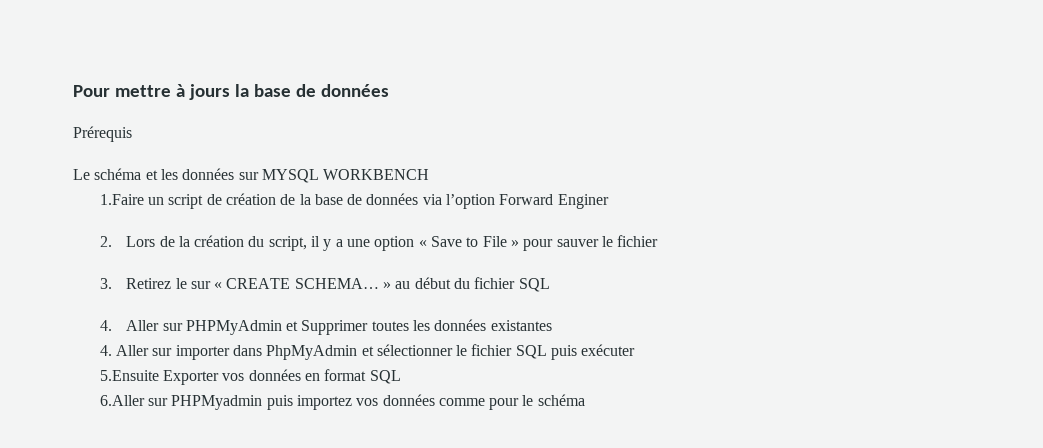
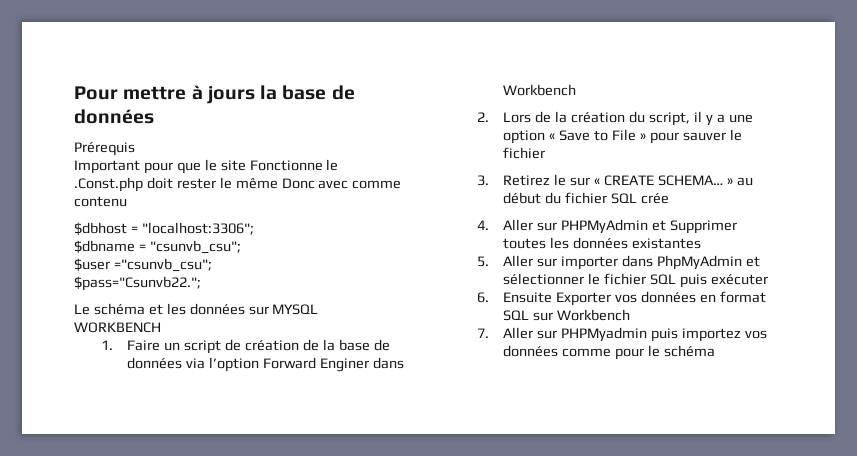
+ Important pour que le site Fonctionne le .Const.php doit rester le même Donc avec comme contenu
+ $dbhost = "localhost:3306";
+ $dbname = "csunvb_csu";
+ $user ="csunvb_csu";
+ $pass="Csunvb22.";
- 1.Faire un script de création de la base de données via l’option Forward Enginer
+ 1. Faire un script de création de la base de données via l’option Forward Enginer dans Workbench
- 3. Retirez le sur « CREATE SCHEMA… » au début du fichier SQL
+ 3. Retirez le sur « CREATE SCHEMA… » au début du fichier SQL crée
- 4. Aller sur importer dans PhpMyAdmin et sélectionner le fichier SQL puis exécuter
+ 5. Aller sur importer dans PhpMyAdmin et sélectionner le fichier SQL puis exécuter
- 5.Ensuite Exporter vos données en format SQL
- 6.Aller sur PHPMyadmin puis importez vos données comme pour le schéma
+ 6. Ensuite Exporter vos données en format SQL sur Workbench
+ 7. Aller sur PHPMyadmin puis importez vos données comme pour le schéma

